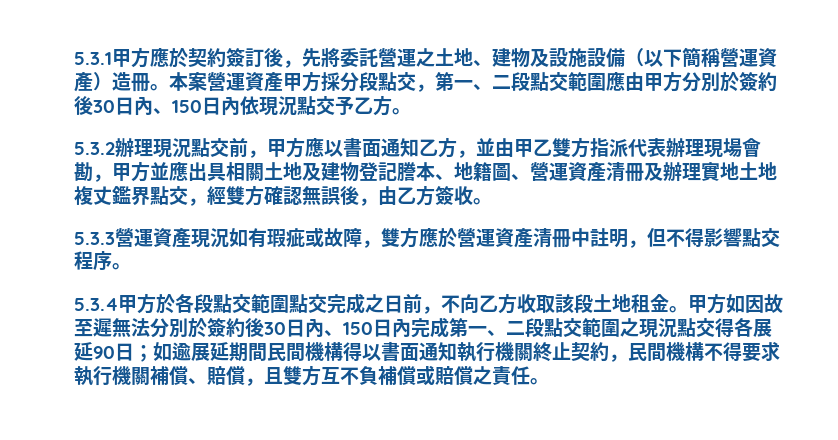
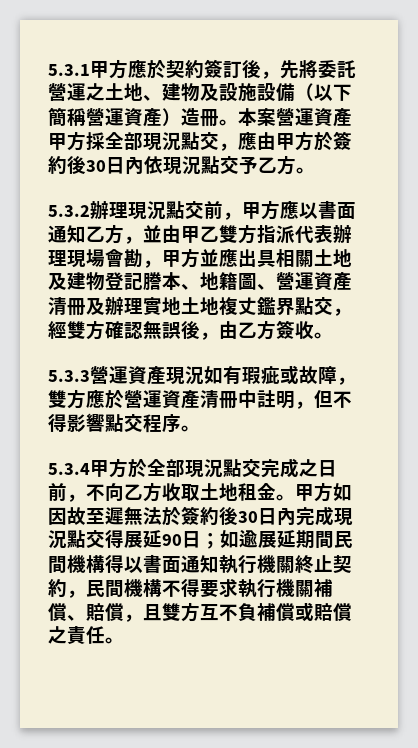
- 本案營運資產甲方採分段點交，第一、二段點交範圍應由甲方分別於簽約後30日內、150日內依現況點交予乙方。
+ 本案營運資產甲方採全部現況點交，應由甲方於簽約後30日內依現況點交予乙方。
- 5.3.4甲方於各段點交範圍點交完成之日前，不向乙方收取該段土地租金。
+ 5.3.4甲方於全部現況點交完成之日前，不向乙方收取土地租金。
- 甲方如因故至遲無法分別於簽約後30日內、150日內完成第一、二段點交範圍之現況點交得各展延90日；如逾展延期間民間機構得以書面通知執行機關終止契約，民間機構不得要求執行機關補償、賠償，且雙方互不負補償或賠償之責任。
+ 甲方如因故至遲無法於簽約後30日內完成現況點交得展延90日；如逾展延期間民間機構得以書面通知執行機關終止契約，民間機構不得要求執行機關補償、賠償，且雙方互不負補償或賠償之責任。

